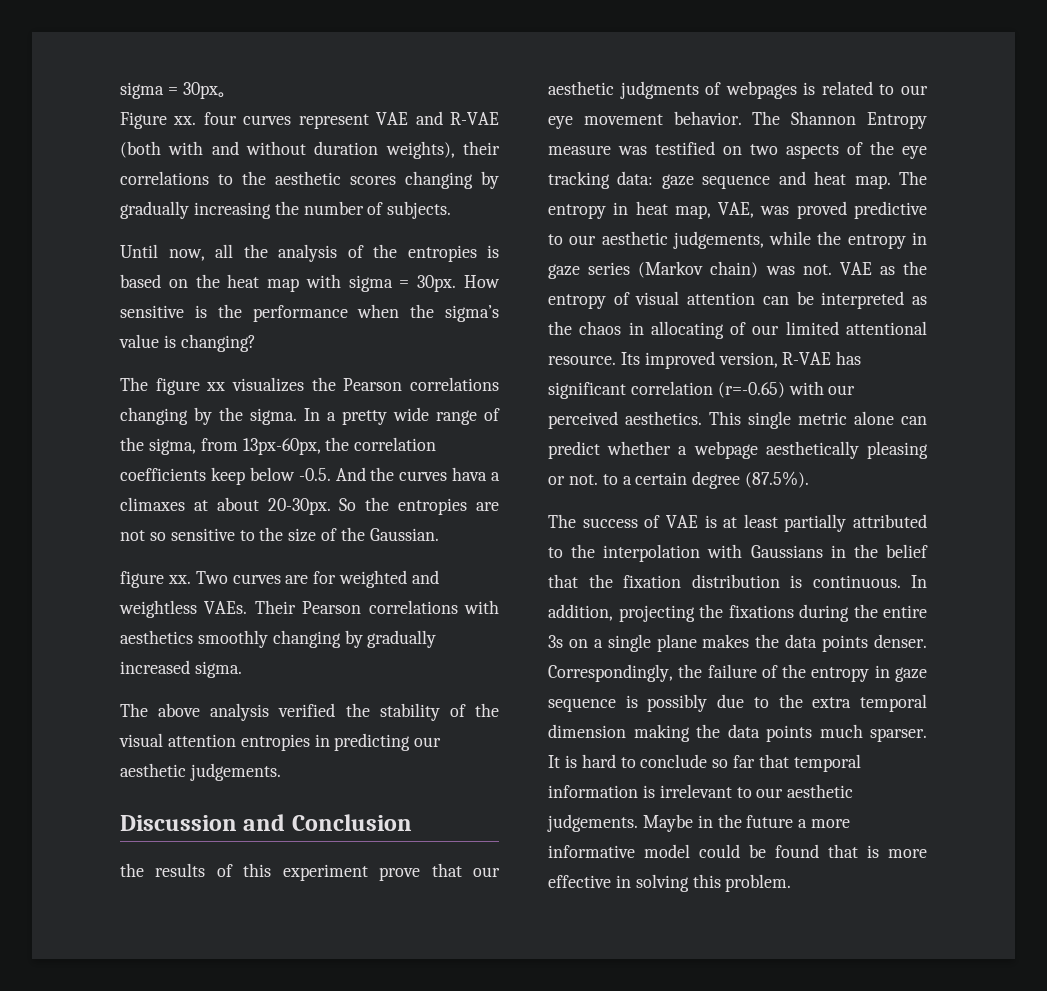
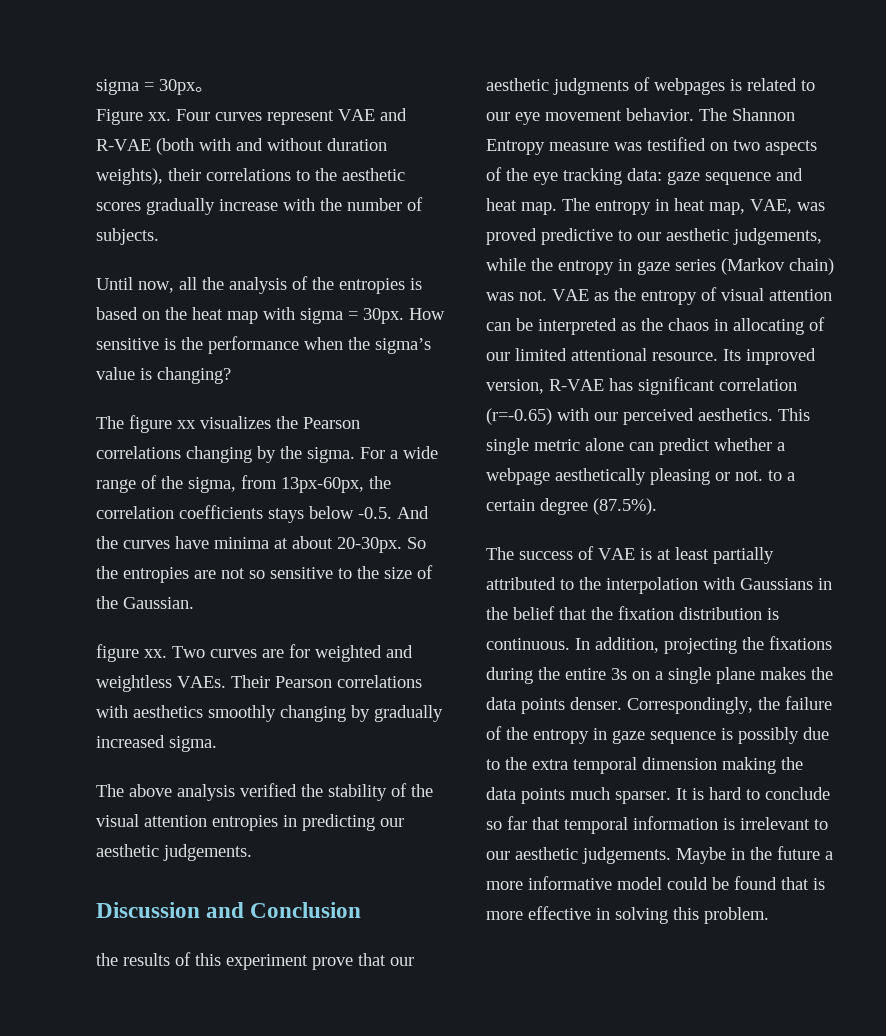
- Figure xx. four curves represent VAE and R-VAE (both with and without duration weights), their correlations to the aesthetic scores changing by gradually increasing the number of subjects.
+ Figure xx. Four curves represent VAE and R-VAE (both with and without duration weights), their correlations to the aesthetic scores gradually increase with the number of subjects.
- In a pretty wide range of the sigma, from 13px-60px, the correlation coefficients keep below -0.5. And the curves hava a climaxes at about 20-30px.
+ For a wide range of the sigma, from 13px-60px, the correlation coefficients stays below -0.5. And the curves have minima at about 20-30px.

